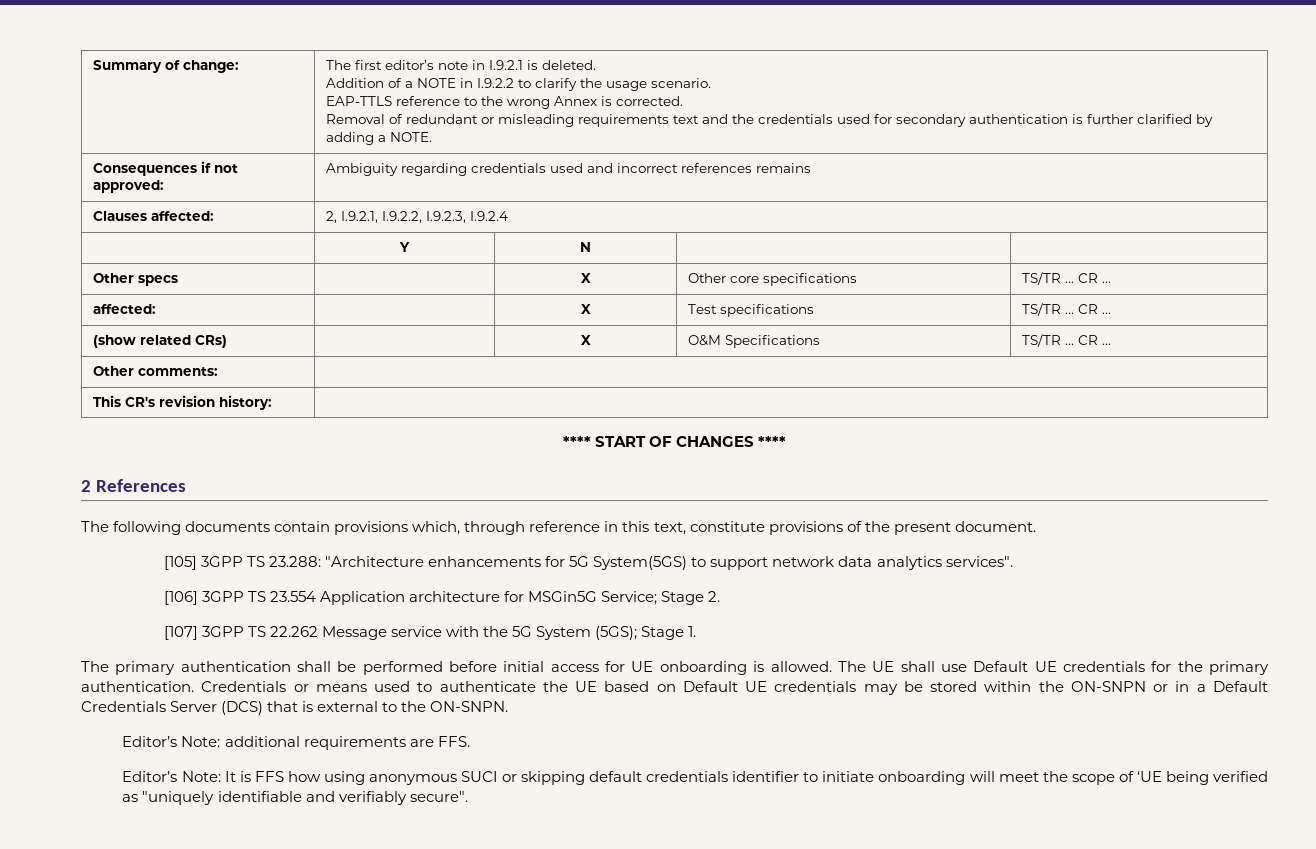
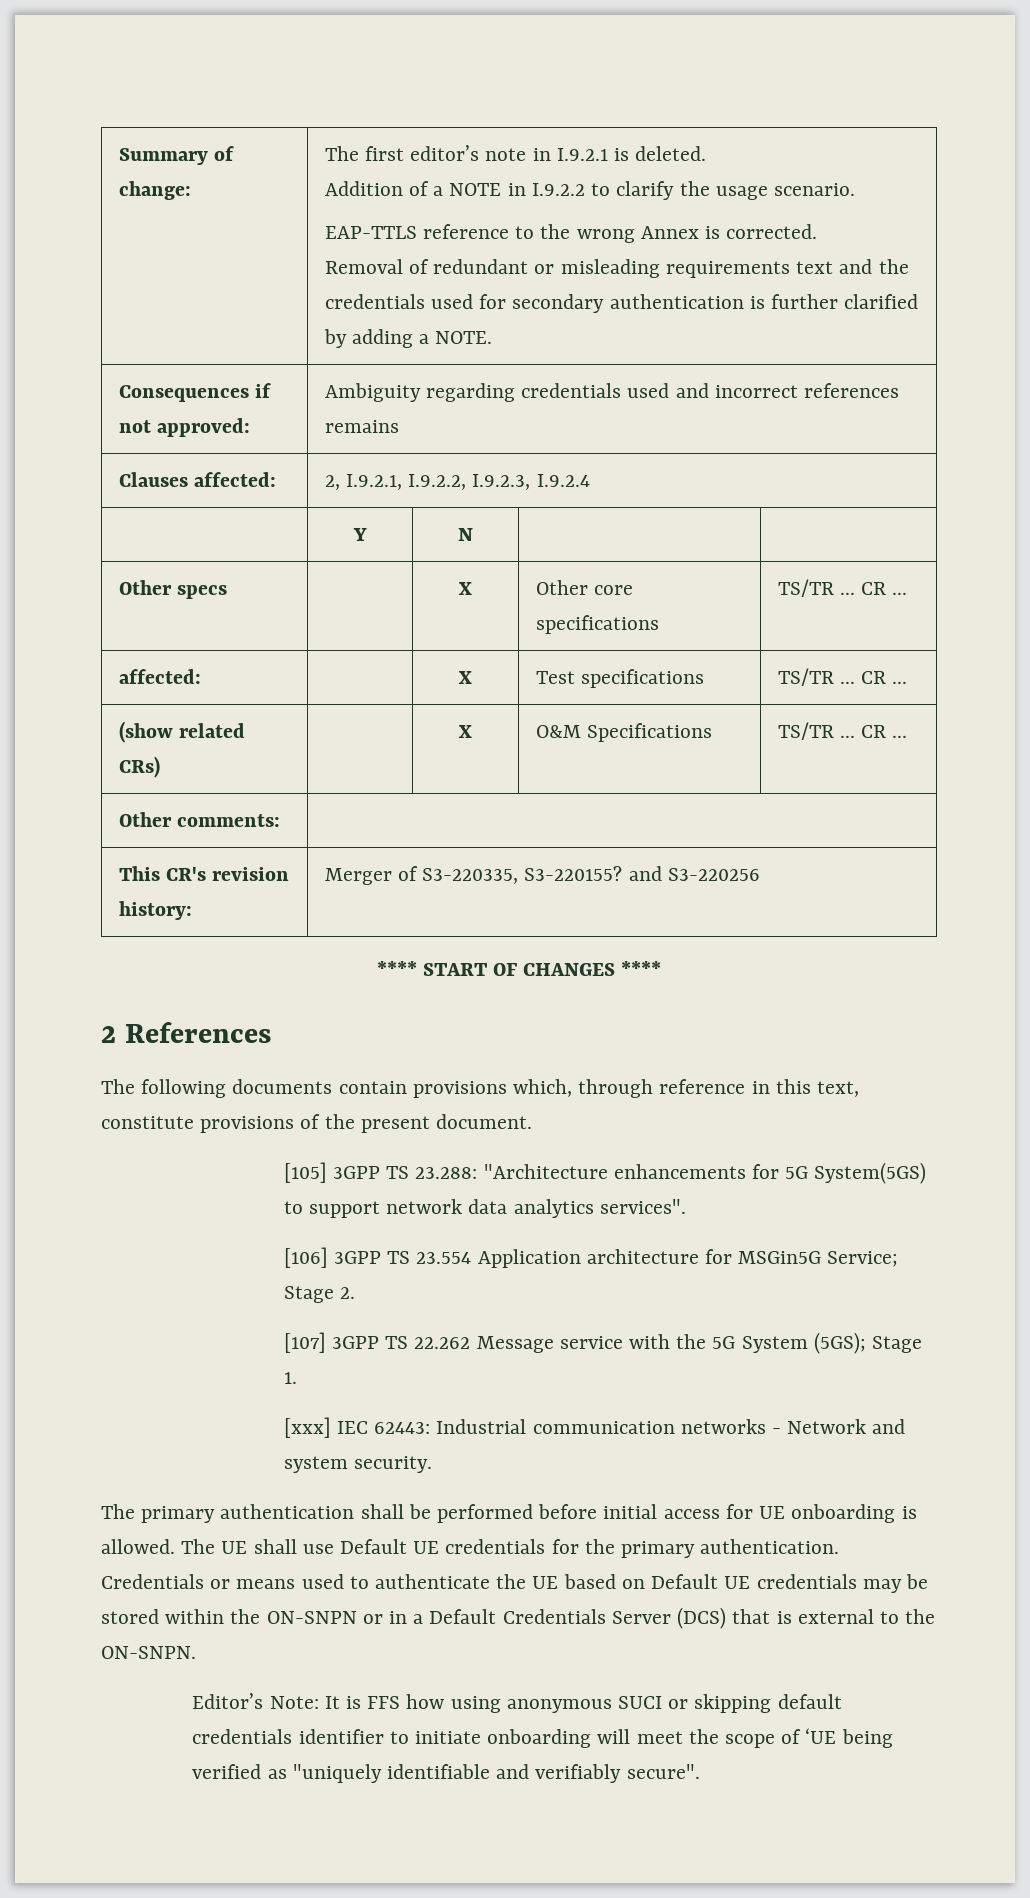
- This CR's revision history: |
+ This CR's revision history: | Merger of S3-220335, S3-220155? and S3-220256
+ [xxx] IEC 62443: Industrial communication networks - Network and system security.
- Editor’s Note: additional requirements are FFS.

